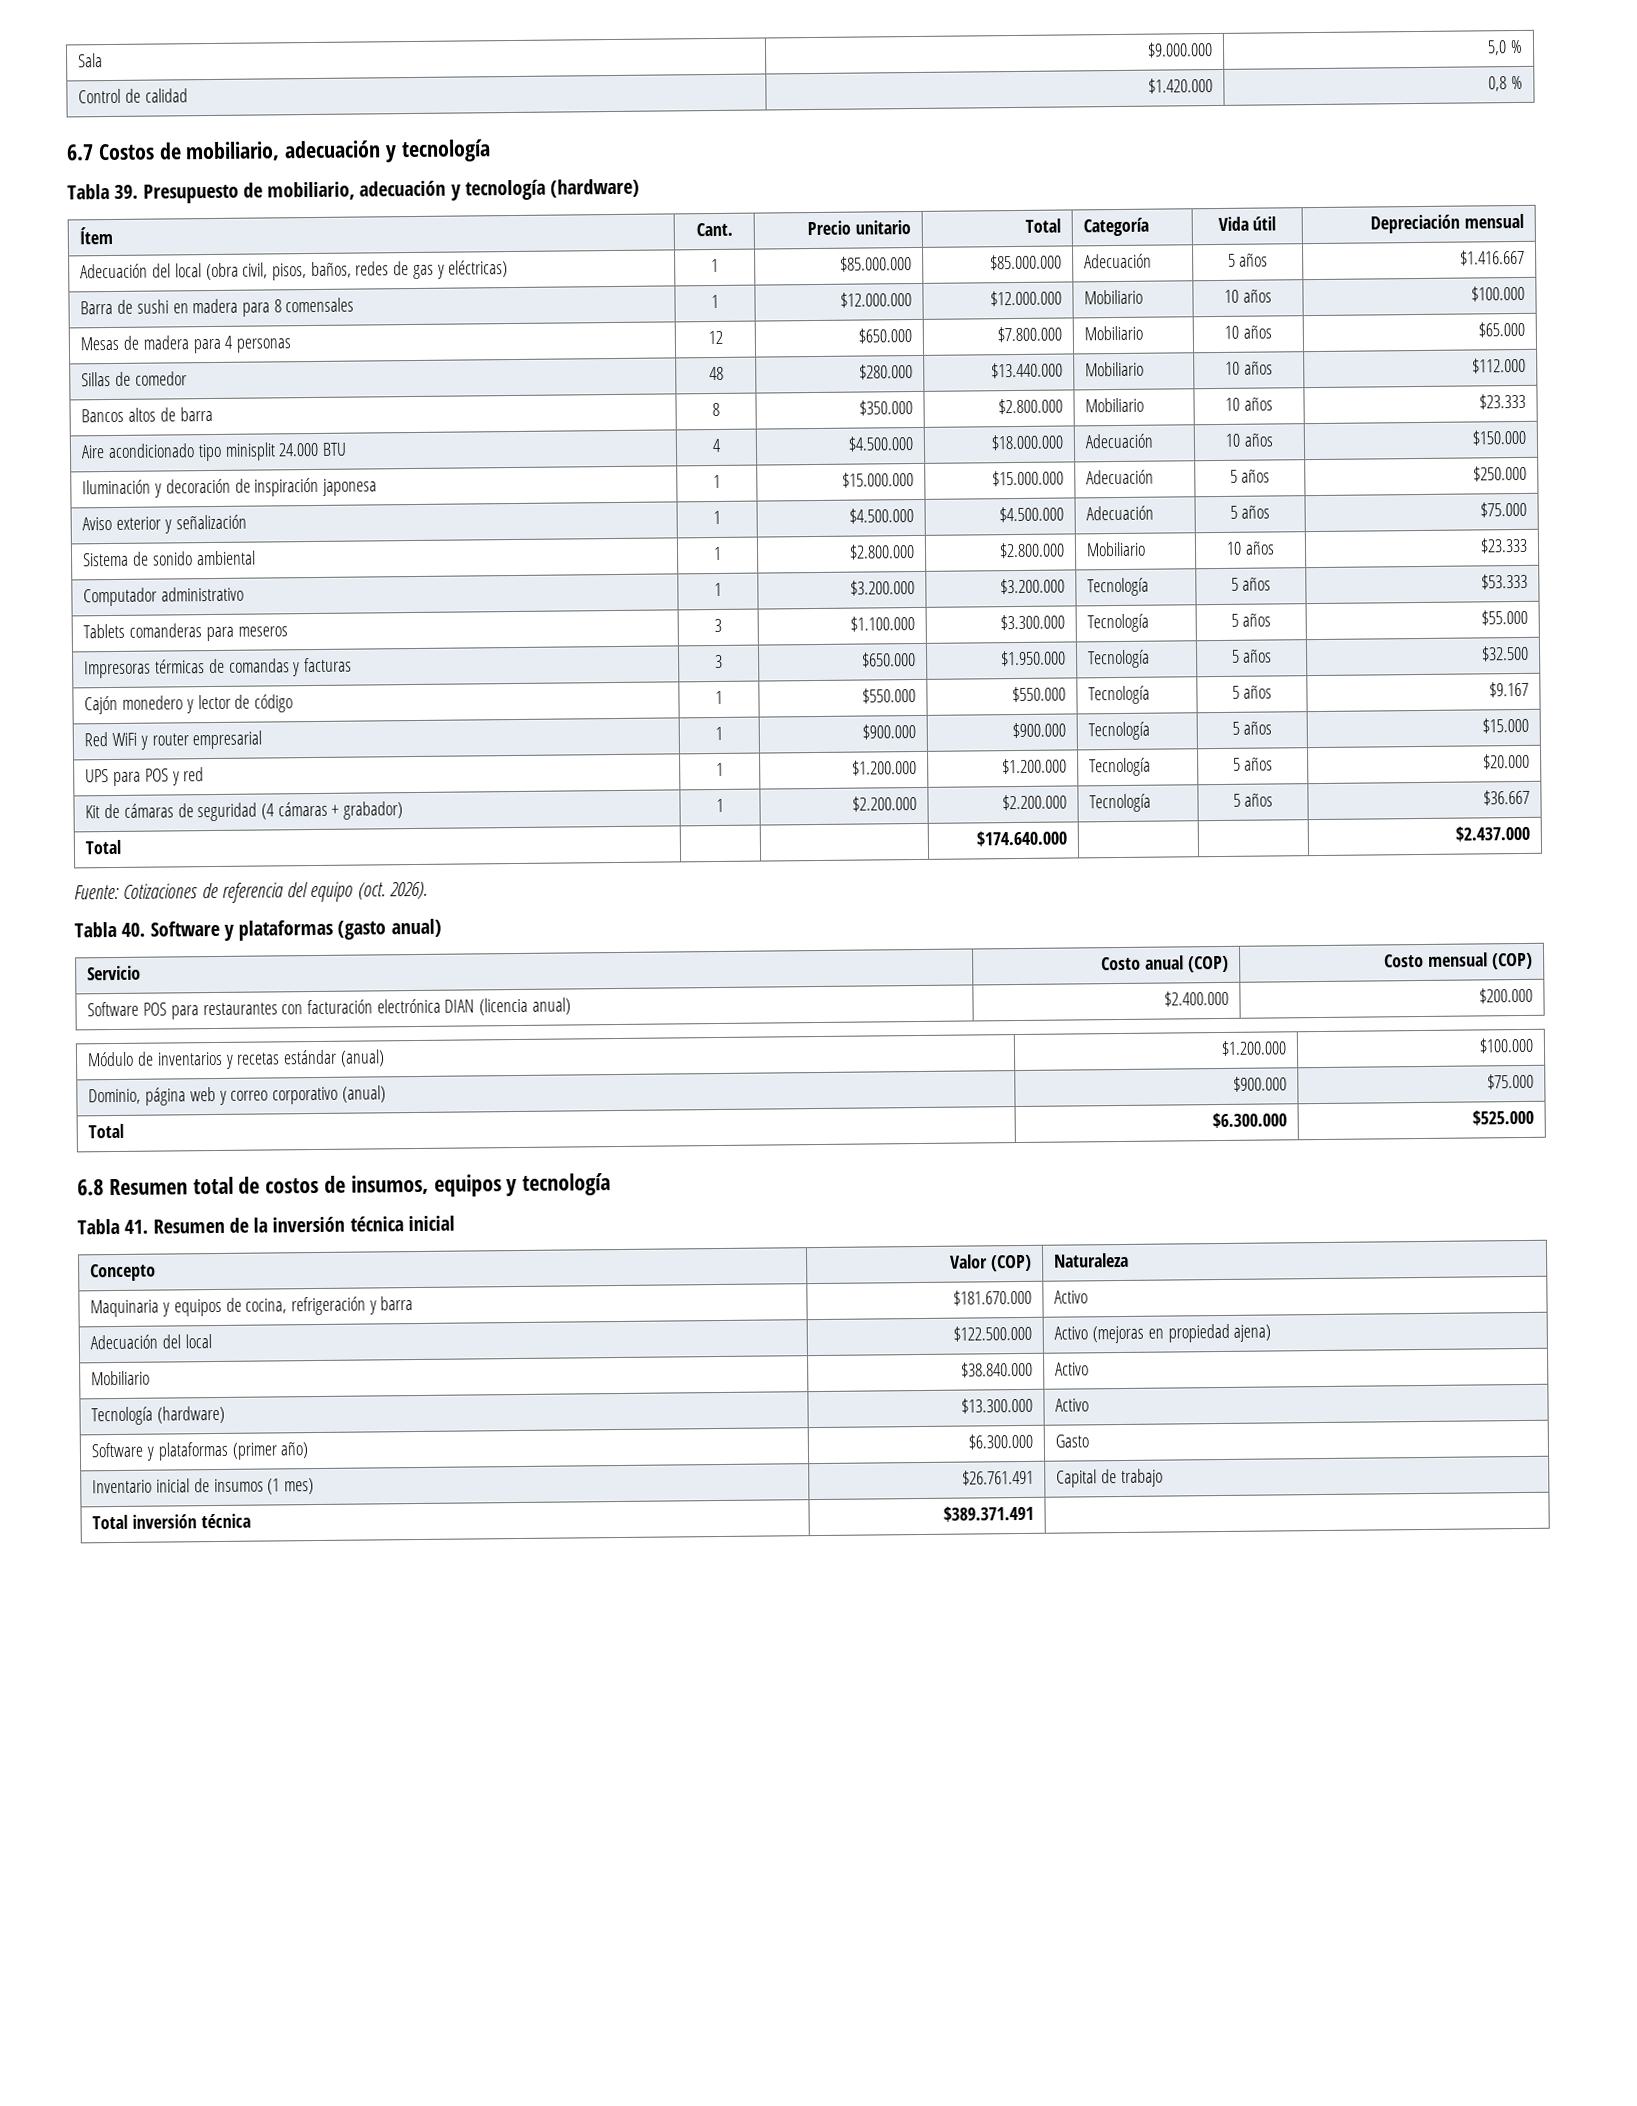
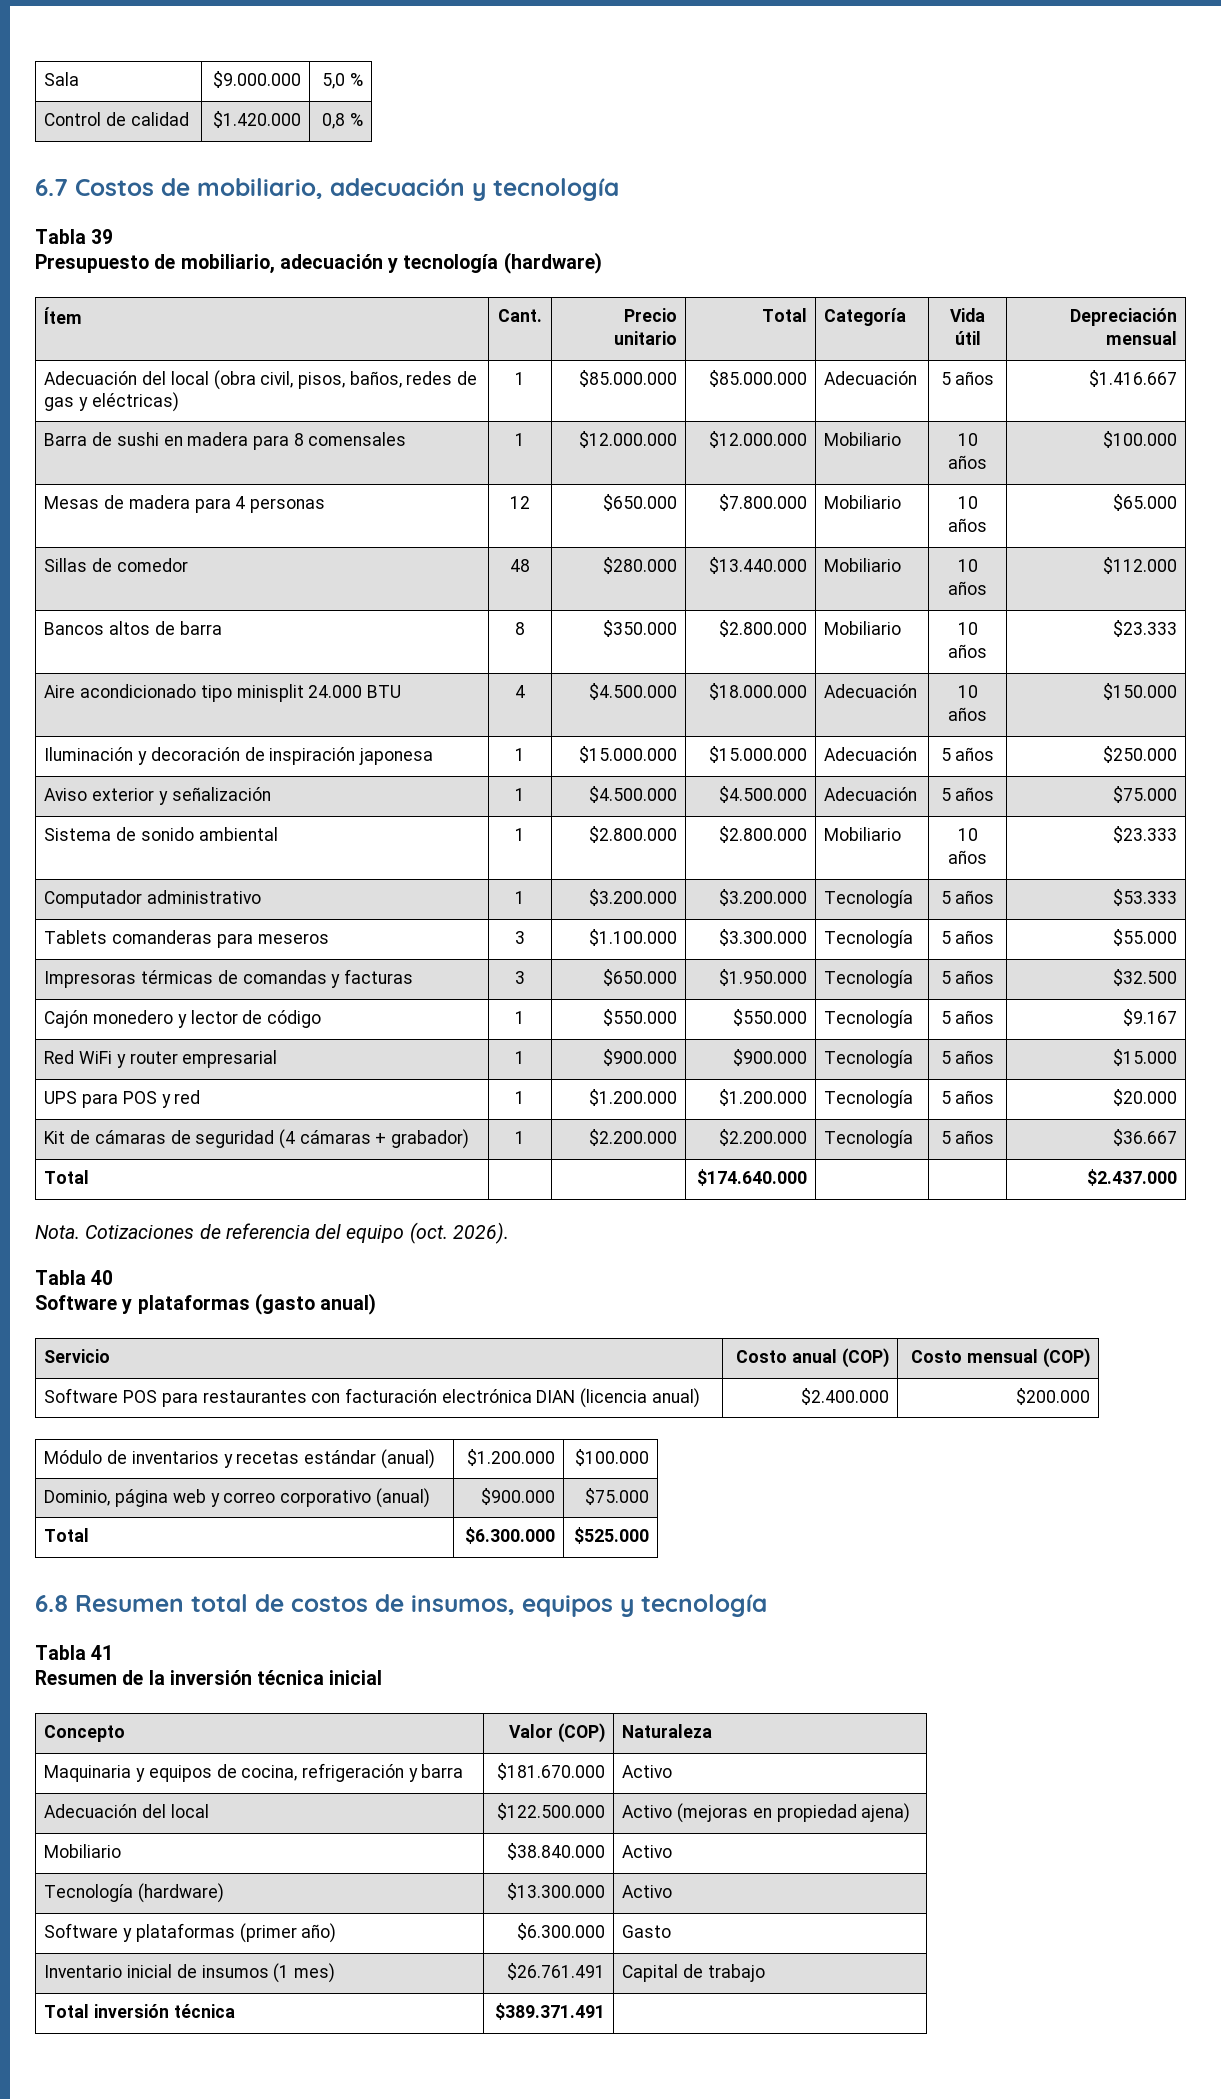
- Tabla 39. Presupuesto de mobiliario, adecuación y tecnología (hardware)
+ Tabla 39
+ Presupuesto de mobiliario, adecuación y tecnología (hardware)
- Fuente: Cotizaciones de referencia del equipo (oct.
+ Nota. Cotizaciones de referencia del equipo (oct.
- Tabla 40. Software y plataformas (gasto anual)
+ Tabla 40
+ Software y plataformas (gasto anual)
- Tabla 41. Resumen de la inversión técnica inicial
+ Tabla 41
+ Resumen de la inversión técnica inicial

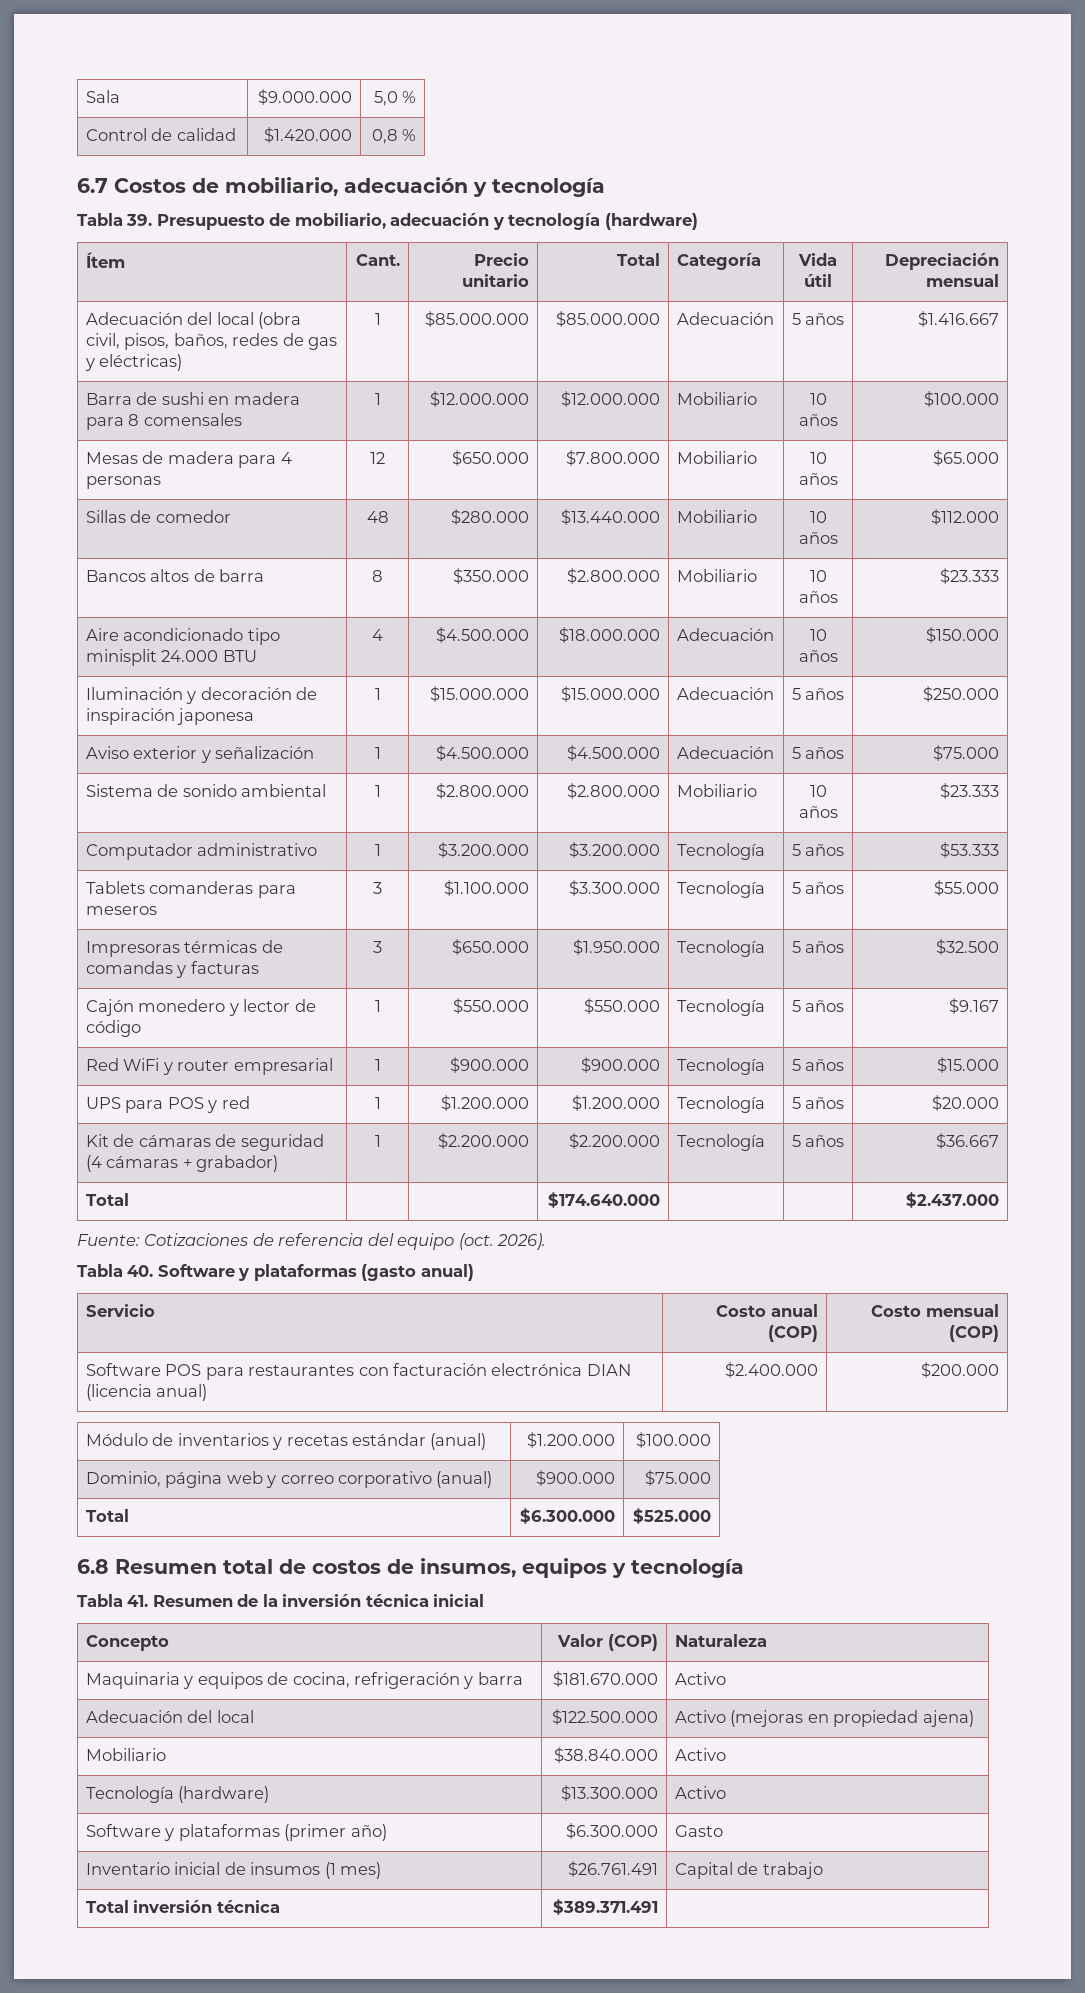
- Tabla 39
- Presupuesto de mobiliario, adecuación y tecnología (hardware)
+ Tabla 39. Presupuesto de mobiliario, adecuación y tecnología (hardware)
- Nota. Cotizaciones de referencia del equipo (oct.
+ Fuente: Cotizaciones de referencia del equipo (oct.
- Tabla 40
- Software y plataformas (gasto anual)
+ Tabla 40. Software y plataformas (gasto anual)
- Tabla 41
- Resumen de la inversión técnica inicial
+ Tabla 41. Resumen de la inversión técnica inicial

